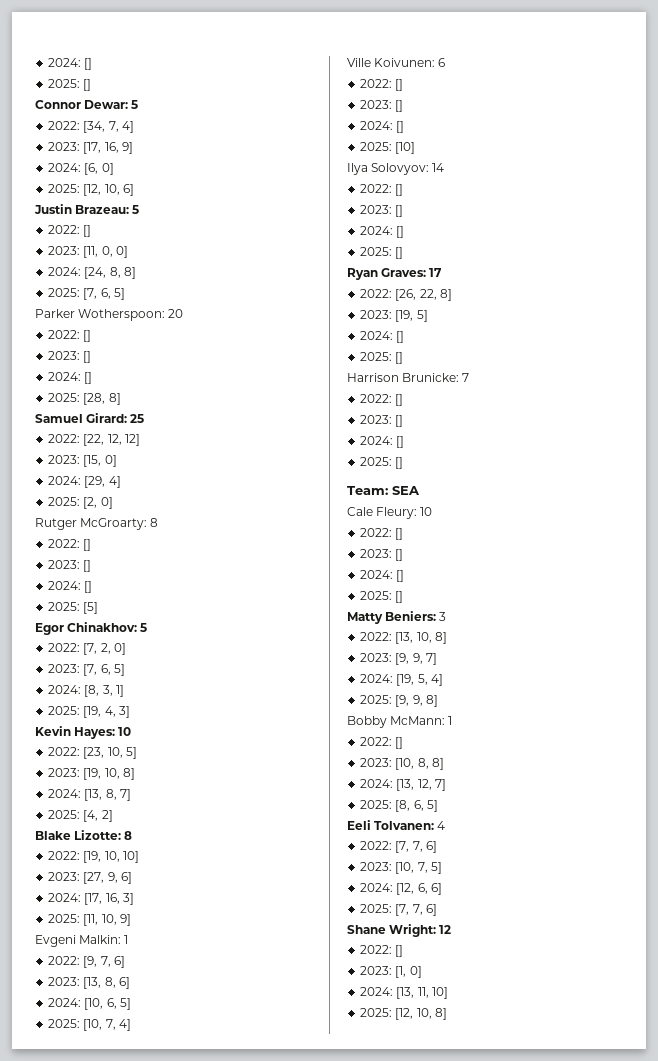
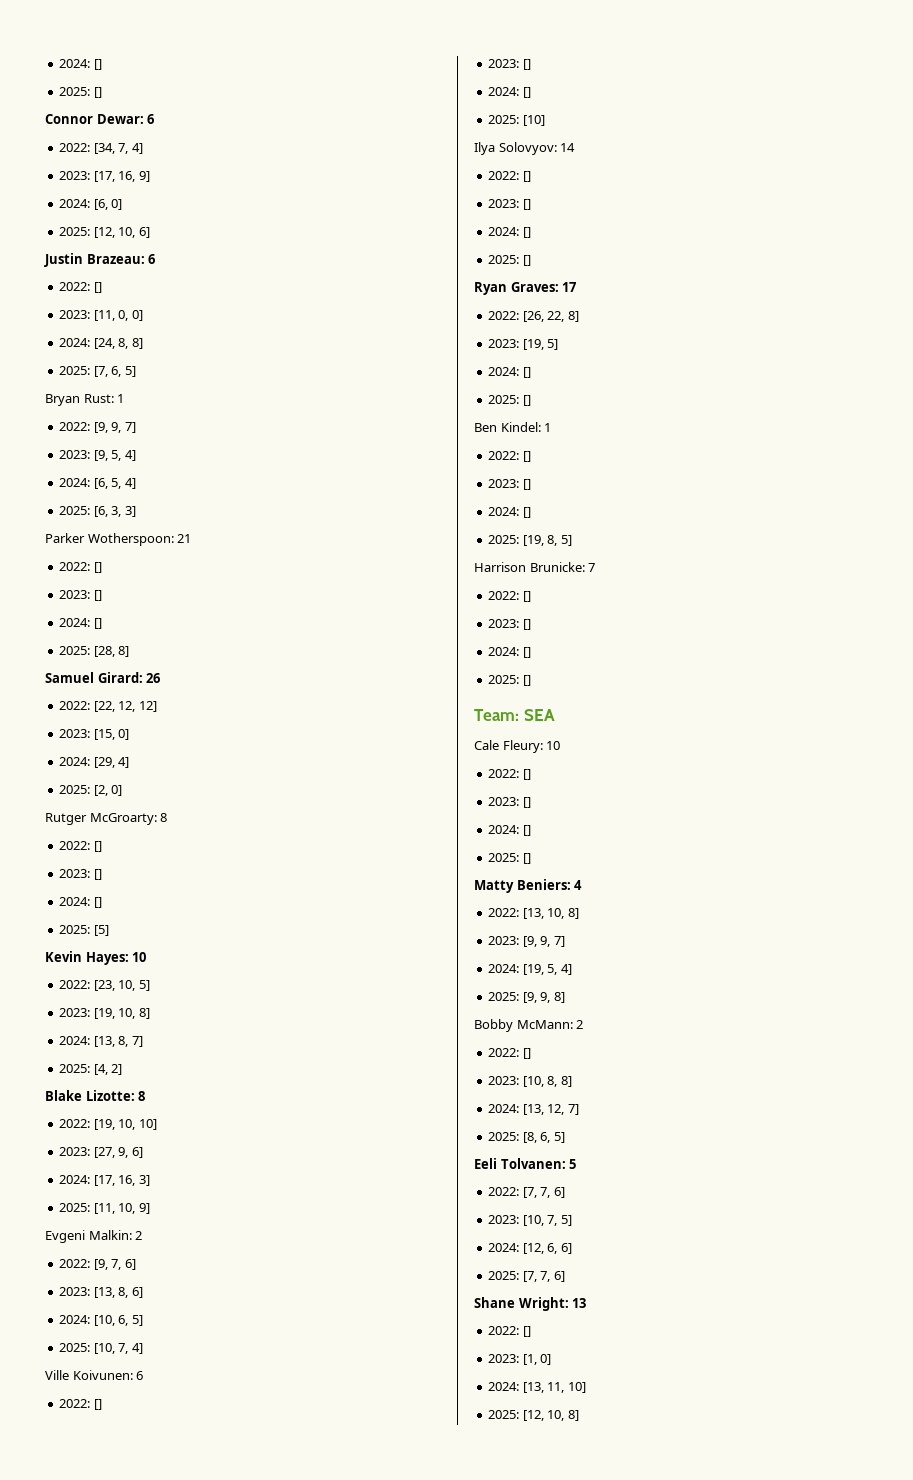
- Connor Dewar: 5
+ Connor Dewar: 6
- Justin Brazeau: 5
+ Justin Brazeau: 6
+ Bryan Rust: 1
+ 2022: [9, 9, 7]
+ 2023: [9, 5, 4]
+ 2024: [6, 5, 4]
+ 2025: [6, 3, 3]
- Parker Wotherspoon: 20
+ Parker Wotherspoon: 21
- Samuel Girard: 25
+ Samuel Girard: 26
- Egor Chinakhov: 5
- 2022: [7, 2, 0]
- 2023: [7, 6, 5]
- 2024: [8, 3, 1]
- 2025: [19, 4, 3]
- Evgeni Malkin: 1
+ Evgeni Malkin: 2
+ Ben Kindel: 1
+ 2022: []
+ 2023: []
+ 2024: []
+ 2025: [19, 8, 5]
- Matty Beniers: 3
+ Matty Beniers: 4
- Bobby McMann: 1
+ Bobby McMann: 2
- Eeli Tolvanen: 4
+ Eeli Tolvanen: 5
- Shane Wright: 12
+ Shane Wright: 13

